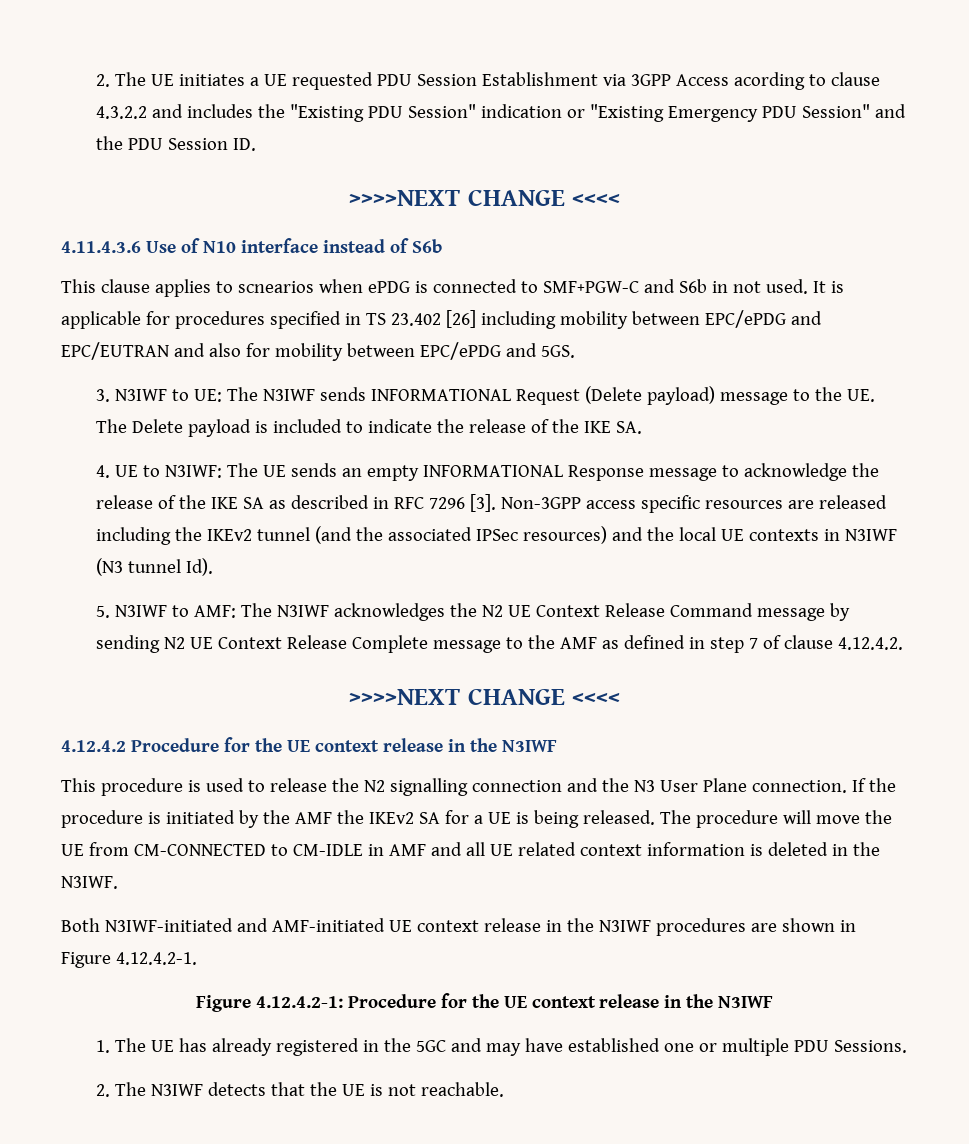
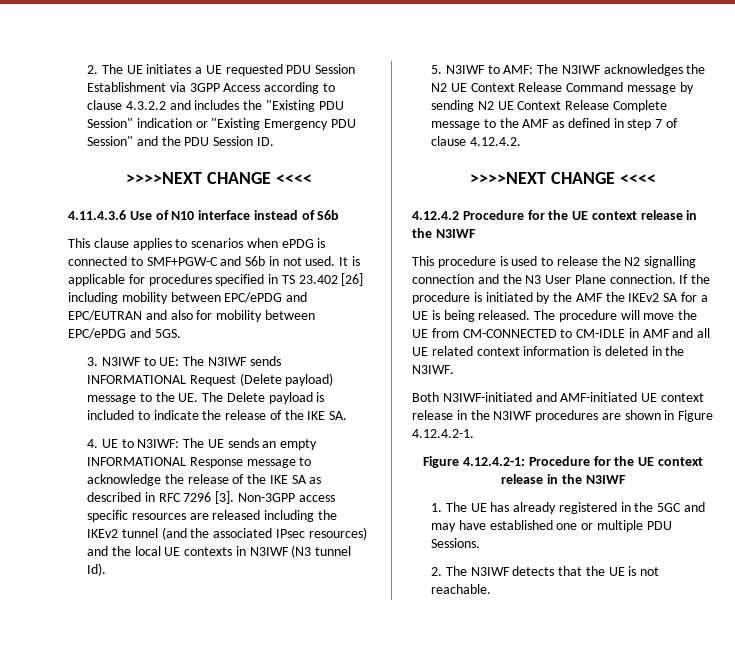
- 2. The UE initiates a UE requested PDU Session Establishment via 3GPP Access acording to clause 4.3.2.2 and includes the "Existing PDU Session" indication or "Existing Emergency PDU Session" and the PDU Session ID.
+ 2. The UE initiates a UE requested PDU Session Establishment via 3GPP Access according to clause 4.3.2.2 and includes the "Existing PDU Session" indication or "Existing Emergency PDU Session" and the PDU Session ID.
- This clause applies to scnearios when ePDG is connected to SMF+PGW-C and S6b in not used.
+ This clause applies to scenarios when ePDG is connected to SMF+PGW-C and S6b in not used.
- Non-3GPP access specific resources are released including the IKEv2 tunnel (and the associated IPSec resources) and the local UE contexts in N3IWF (N3 tunnel Id).
+ Non-3GPP access specific resources are released including the IKEv2 tunnel (and the associated IPsec resources) and the local UE contexts in N3IWF (N3 tunnel Id).

